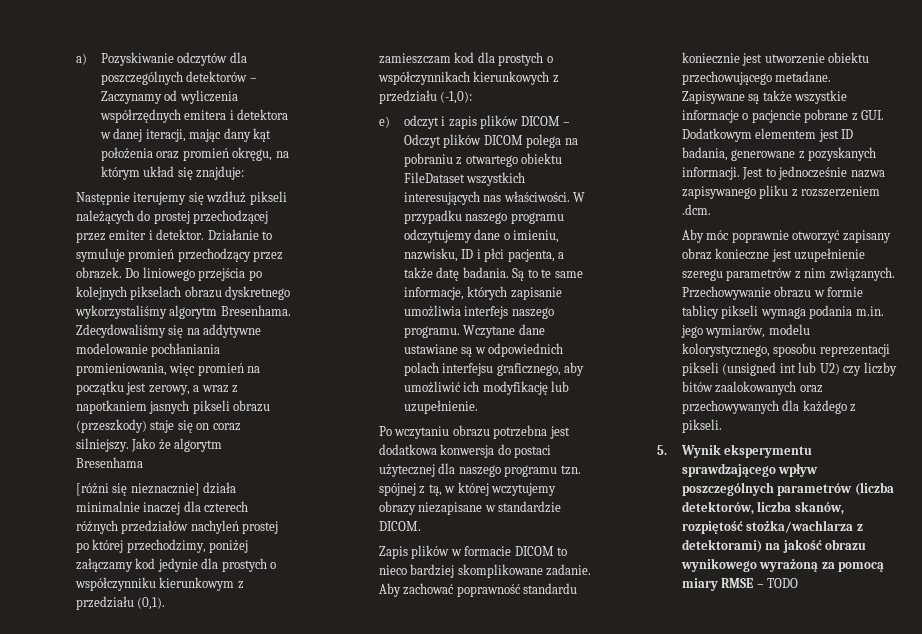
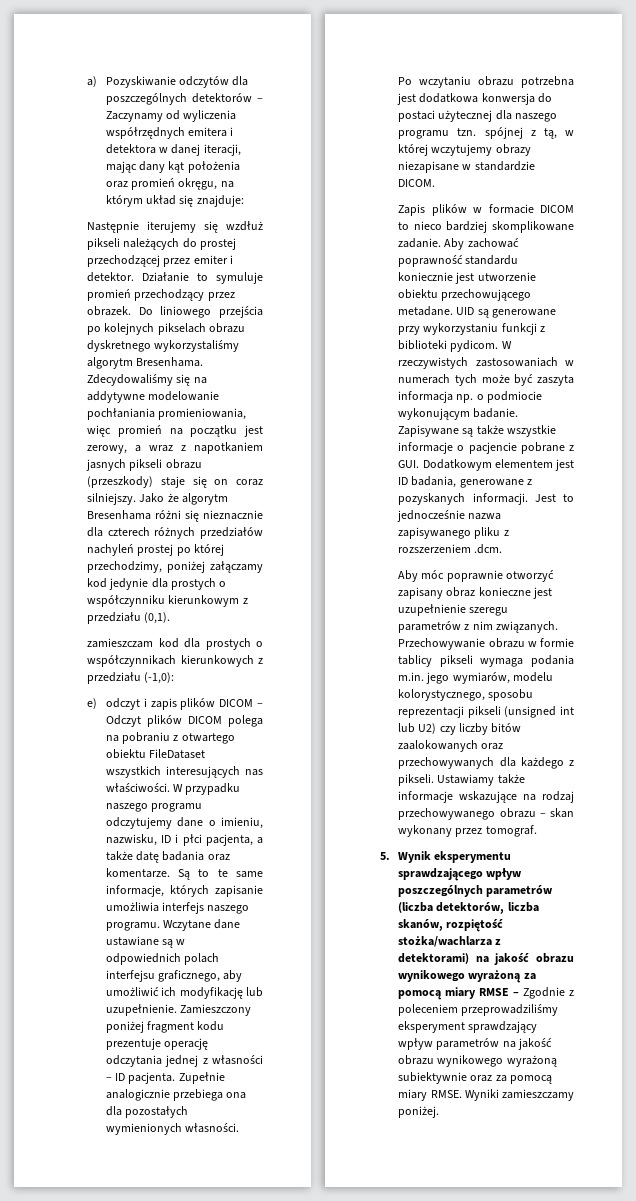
- Jako że algorytm Bresenhama
- [różni się nieznacznie] działa minimalnie inaczej dla czterech różnych przedziałów nachyleń prostej po której przechodzimy, poniżej załączamy kod jedynie dla prostych o współczynniku kierunkowym z przedziału (0,1).
+ Jako że algorytm Bresenhama różni się nieznacznie dla czterech różnych przedziałów nachyleń prostej po której przechodzimy, poniżej załączamy kod jedynie dla prostych o współczynniku kierunkowym z przedziału (0,1).
- W przypadku naszego programu odczytujemy dane o imieniu, nazwisku, ID i płci pacjenta, a także datę badania.
+ W przypadku naszego programu odczytujemy dane o imieniu, nazwisku, ID i płci pacjenta, a także datę badania oraz komentarze.
+ Zamieszczony poniżej fragment kodu prezentuje operację odczytania jednej z własności – ID pacjenta. Zupełnie analogicznie przebiega ona dla pozostałych wymienionych własności.
+ UID są generowane przy wykorzystaniu funkcji z biblioteki pydicom. W rzeczywistych zastosowaniach w numerach tych może być zaszyta informacja np. o podmiocie wykonującym badanie.
+ Ustawiamy także informacje wskazujące na rodzaj przechowywanego obrazu – skan wykonany przez tomograf.
- 5. Wynik eksperymentu sprawdzającego wpływ poszczególnych parametrów (liczba detektorów, liczba skanów, rozpiętość stożka/wachlarza z detektorami) na jakość obrazu wynikowego wyrażoną za pomocą miary RMSE – TODO
+ 5. Wynik eksperymentu sprawdzającego wpływ poszczególnych parametrów (liczba detektorów, liczba skanów, rozpiętość stożka/wachlarza z detektorami) na jakość obrazu wynikowego wyrażoną za pomocą miary RMSE – Zgodnie z poleceniem przeprowadziliśmy eksperyment sprawdzający wpływ parametrów na jakość obrazu wynikowego wyrażoną subiektywnie oraz za pomocą miary RMSE. Wyniki zamieszczamy poniżej.

